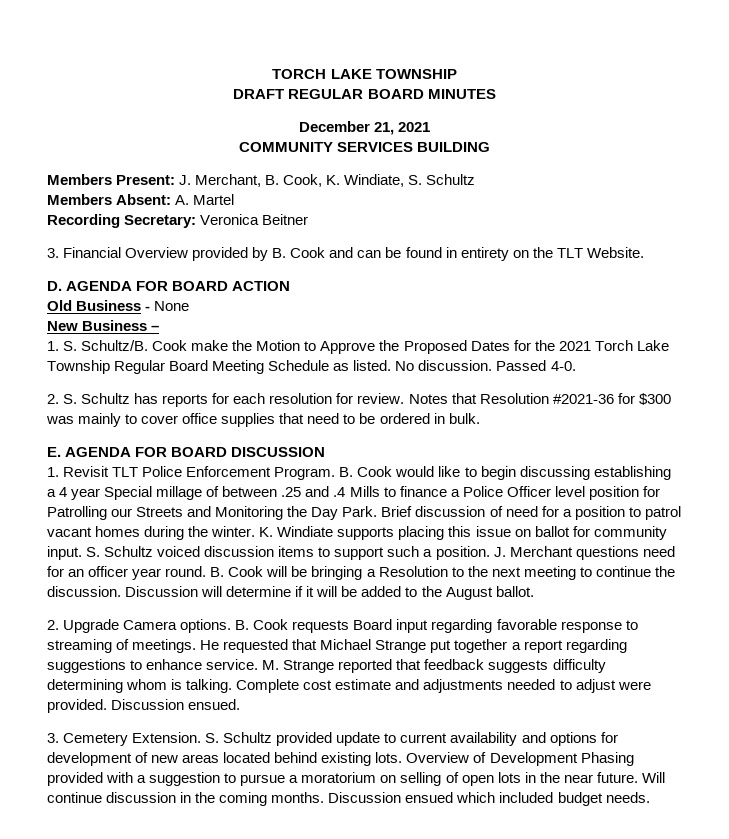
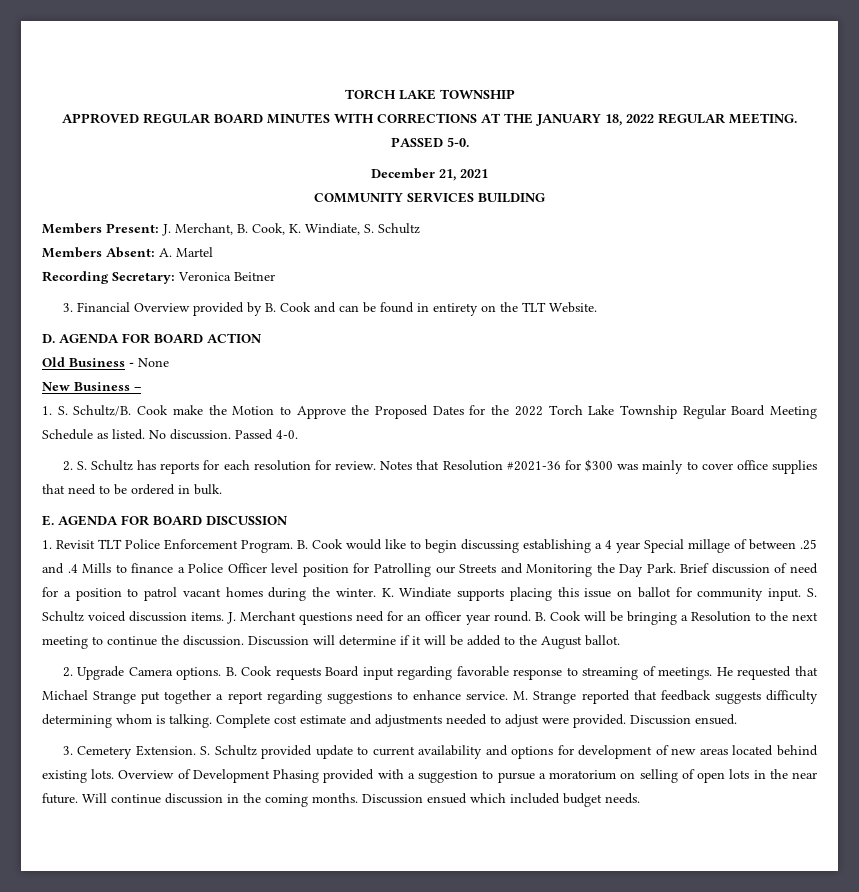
- DRAFT REGULAR BOARD MINUTES
+ APPROVED REGULAR BOARD MINUTES WITH CORRECTIONS AT THE JANUARY 18, 2022 REGULAR MEETING. PASSED 5-0.
- Cook make the Motion to Approve the Proposed Dates for the 2021 Torch Lake Township Regular Board Meeting Schedule as listed.
+ Cook make the Motion to Approve the Proposed Dates for the 2022 Torch Lake Township Regular Board Meeting Schedule as listed.
- S. Schultz voiced discussion items to support such a position.
+ S. Schultz voiced discussion items.

